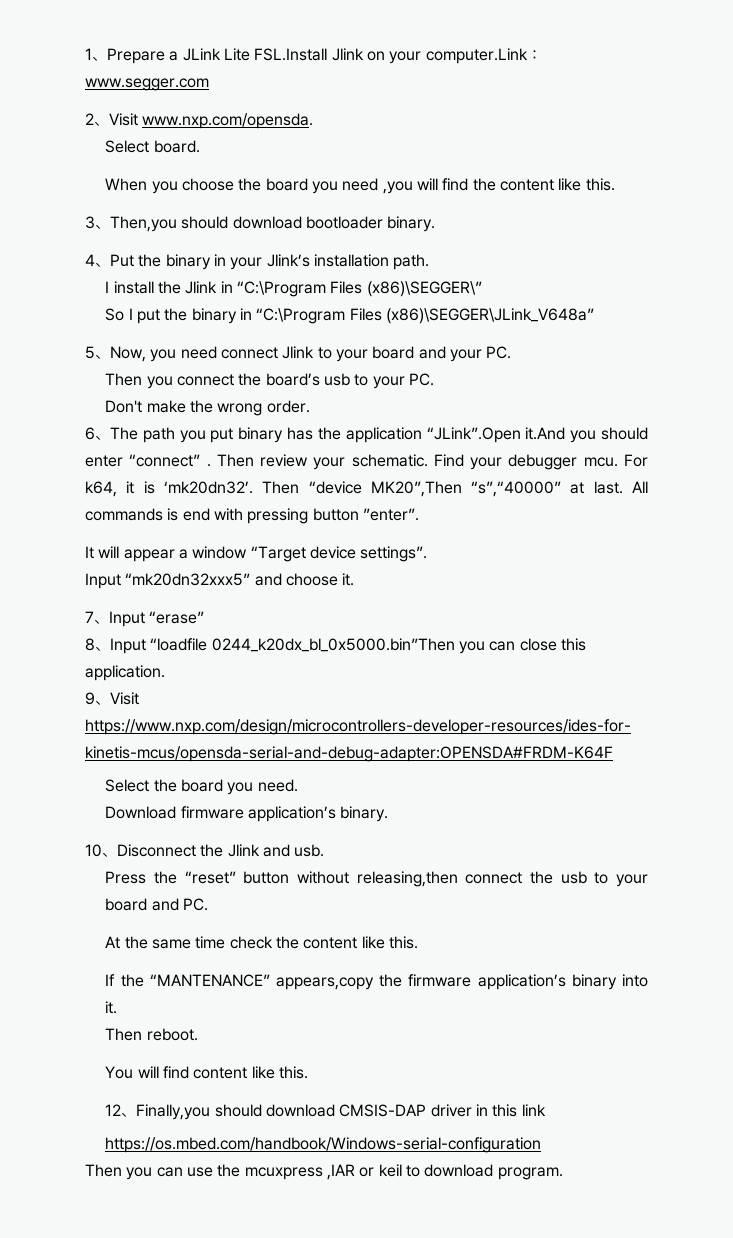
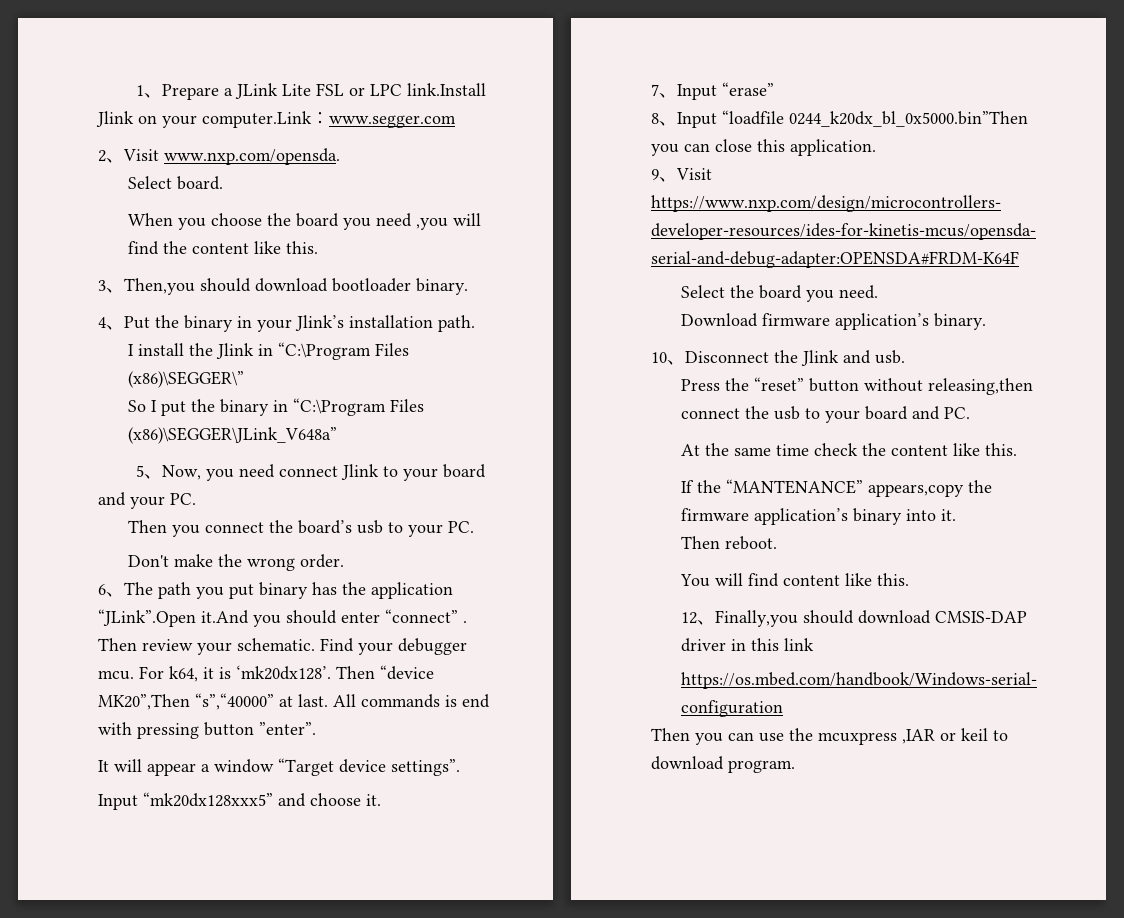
- 1、Prepare a JLink Lite FSL.Install Jlink on your computer.Link：www.segger.com
+ 1、Prepare a JLink Lite FSL or LPC link.Install Jlink on your computer.Link：www.segger.com
- For k64, it is ‘mk20dn32’.
+ For k64, it is ‘mk20dx128’.
- Input “mk20dn32xxx5” and choose it.
+ Input “mk20dx128xxx5” and choose it.

